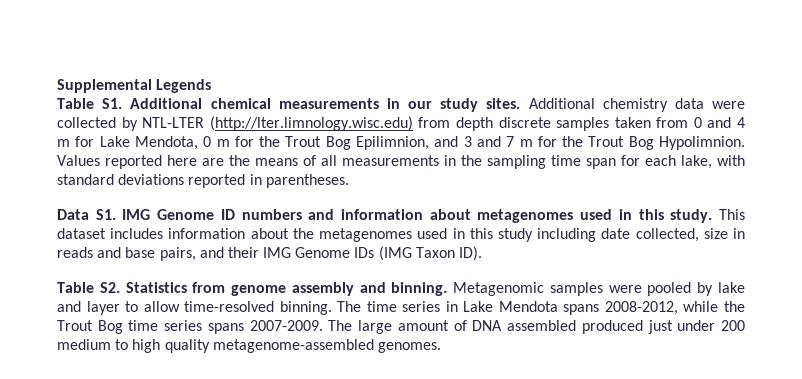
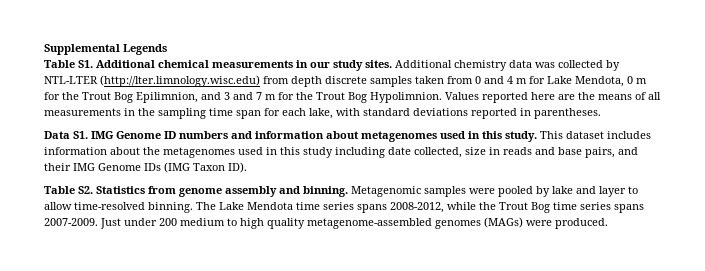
- Additional chemistry data were collected by NTL-LTER (http://lter.limnology.wisc.edu) from depth discrete samples taken from 0 and 4 m for Lake Mendota, 0 m for the Trout Bog Epilimnion, and 3 and 7 m for the Trout Bog Hypolimnion.
+ Additional chemistry data was collected by NTL-LTER (http://lter.limnology.wisc.edu) from depth discrete samples taken from 0 and 4 m for Lake Mendota, 0 m for the Trout Bog Epilimnion, and 3 and 7 m for the Trout Bog Hypolimnion.
- The time series in Lake Mendota spans 2008-2012, while the Trout Bog time series spans 2007-2009.
+ The Lake Mendota time series spans 2008-2012, while the Trout Bog time series spans 2007-2009.
- The large amount of DNA assembled produced just under 200 medium to high quality metagenome-assembled genomes.
+ Just under 200 medium to high quality metagenome-assembled genomes (MAGs) were produced.

